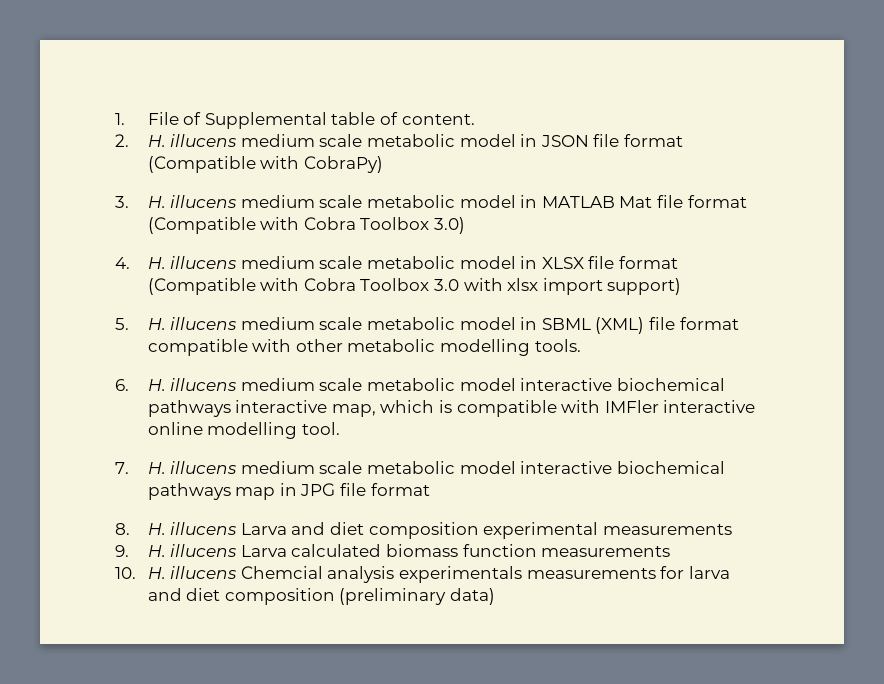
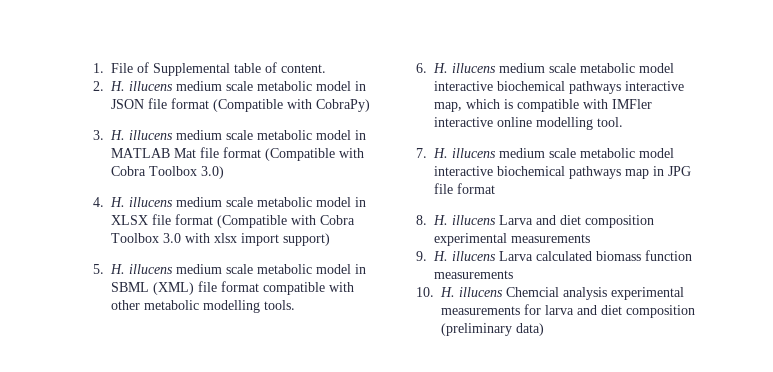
- 10. H. illucens Chemcial analysis experimentals measurements for larva and diet composition (preliminary data)
+ 10. H. illucens Chemcial analysis experimental measurements for larva and diet composition (preliminary data)

